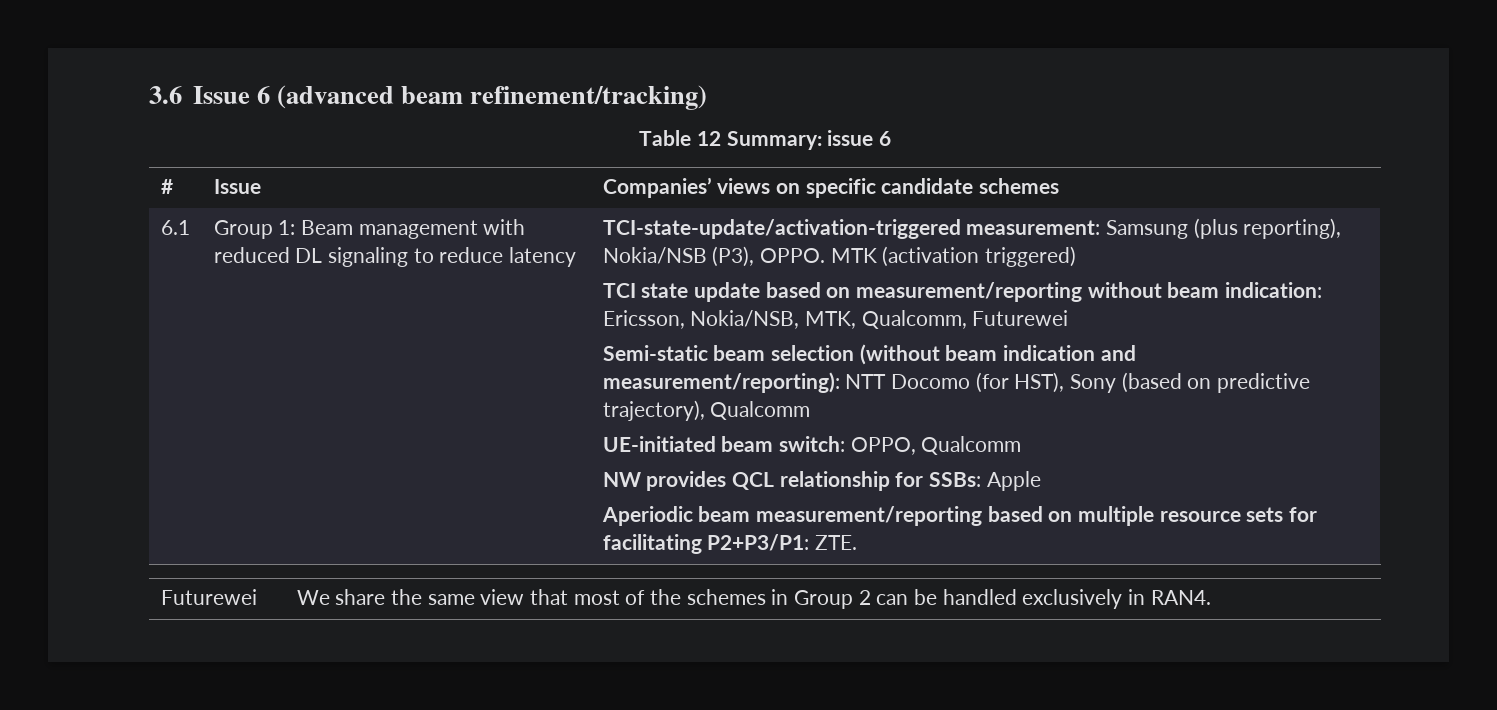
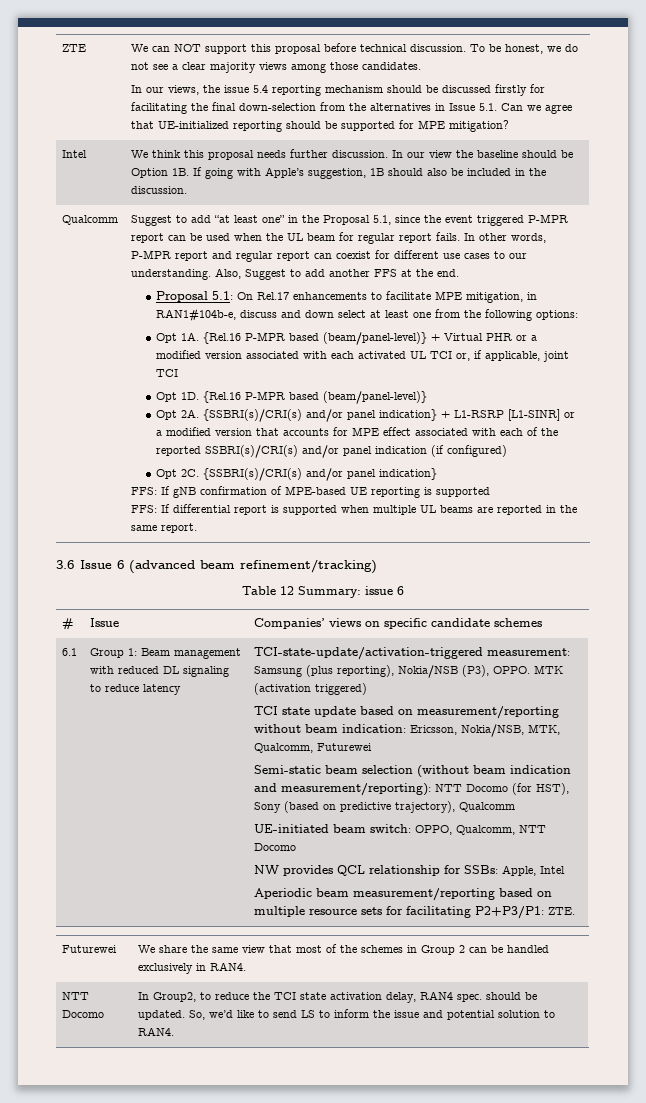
+ ZTE | We can NOT support this proposal before technical discussion. To be honest, we do not see a clear majority views among those candidates.
+ In our views, the issue 5.4 reporting mechanism should be discussed firstly for facilitating the final down-selection from the alternatives in Issue 5.1. Can we agree that UE-initialized reporting should be supported for MPE mitigation?
+ Intel | We think this proposal needs further discussion. In our view the baseline should be Option 1B. If going with Apple’s suggestion, 1B should also be included in the discussion.
+ Qualcomm | Suggest to add “at least one” in the Proposal 5.1, since the event triggered P-MPR report can be used when the UL beam for regular report fails. In other words, P-MPR report and regular report can coexist for different use cases to our understanding. Also, Suggest to add another FFS at the end.
+ Proposal 5.1: On Rel.17 enhancements to facilitate MPE mitigation, in RAN1#104b-e, discuss and down select at least one from the following options:
+ Opt 1A. {Rel.16 P-MPR based (beam/panel-level)} + Virtual PHR or a modified version associated with each activated UL TCI or, if applicable, joint TCI
+ Opt 1D. {Rel.16 P-MPR based (beam/panel-level)}
+ Opt 2A. {SSBRI(s)/CRI(s) and/or panel indication} + L1-RSRP [L1-SINR] or a modified version that accounts for MPE effect associated with each of the reported SSBRI(s)/CRI(s) and/or panel indication (if configured)
+ Opt 2C. {SSBRI(s)/CRI(s) and/or panel indication}
+ FFS: If gNB confirmation of MPE-based UE reporting is supported
+ FFS: If differential report is supported when multiple UL beams are reported in the same report.
- UE-initiated beam switch: OPPO, Qualcomm
+ UE-initiated beam switch: OPPO, Qualcomm, NTT Docomo
- NW provides QCL relationship for SSBs: Apple
+ NW provides QCL relationship for SSBs: Apple, Intel
+ NTT Docomo | In Group2, to reduce the TCI state activation delay, RAN4 spec. should be updated. So, we’d like to send LS to inform the issue and potential solution to RAN4.

